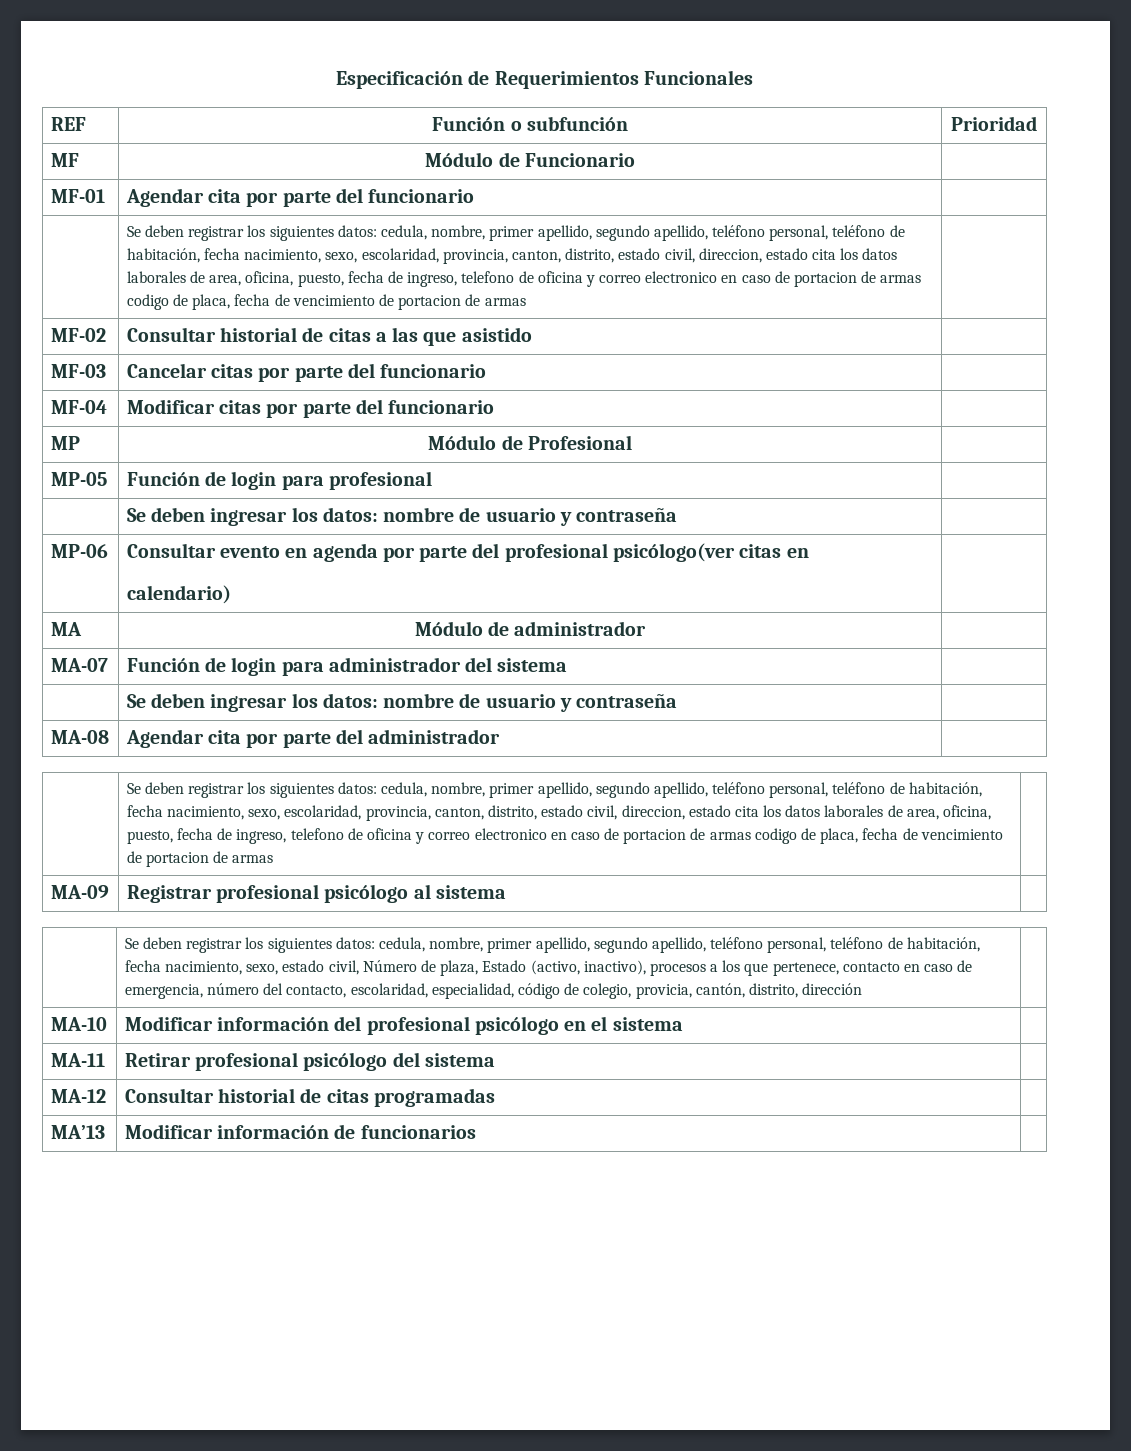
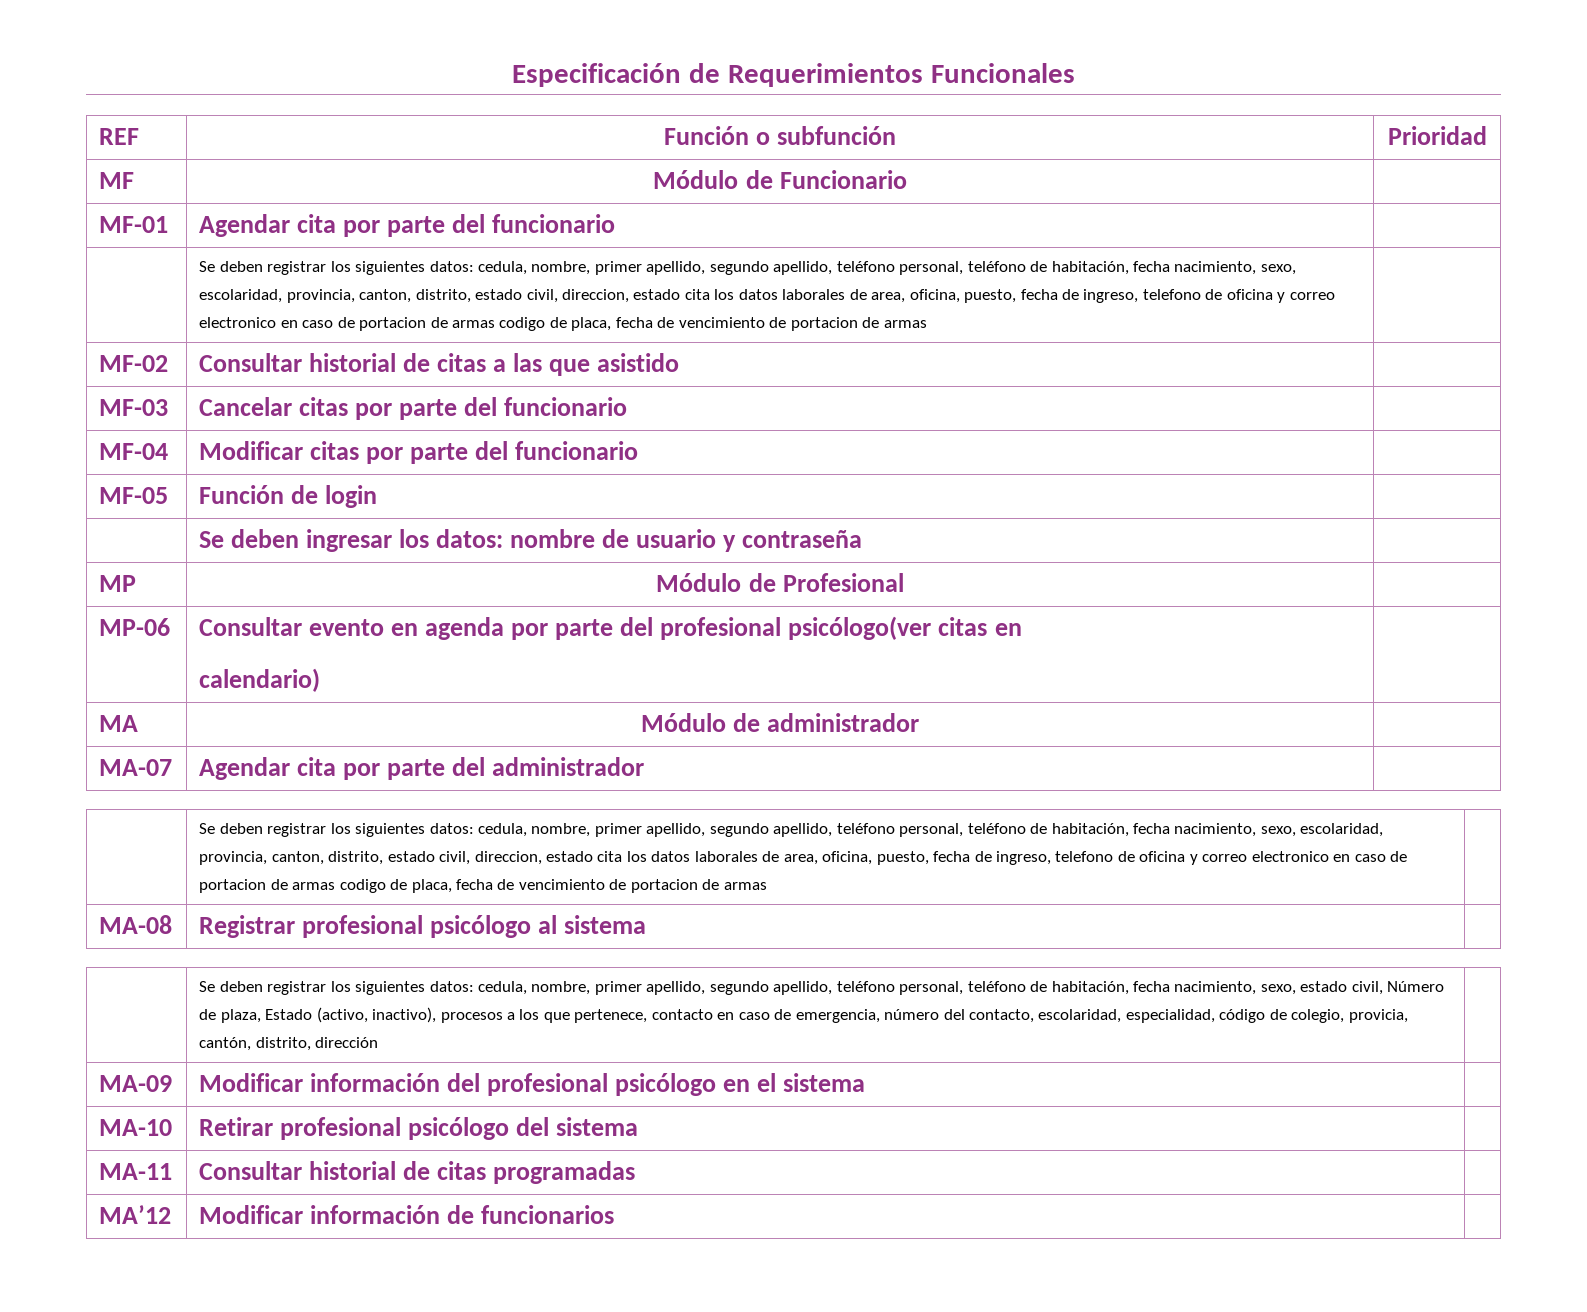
- MP | Módulo de Profesional |
- MP-05 | Función de login para profesional |
+ MF-05 | Función de login |
+ MP | Módulo de Profesional |
- MA-07 | Función de login para administrador del sistema |
- | Se deben ingresar los datos: nombre de usuario y contraseña |
- MA-08 | Agendar cita por parte del administrador |
+ MA-07 | Agendar cita por parte del administrador |
- MA-09 | Registrar profesional psicólogo al sistema |
+ MA-08 | Registrar profesional psicólogo al sistema |
- MA-10 | Modificar información del profesional psicólogo en el sistema |
+ MA-09 | Modificar información del profesional psicólogo en el sistema |
- MA-11 | Retirar profesional psicólogo del sistema |
+ MA-10 | Retirar profesional psicólogo del sistema |
- MA-12 | Consultar historial de citas programadas |
+ MA-11 | Consultar historial de citas programadas |
- MA’13 | Modificar información de funcionarios |
+ MA’12 | Modificar información de funcionarios |

